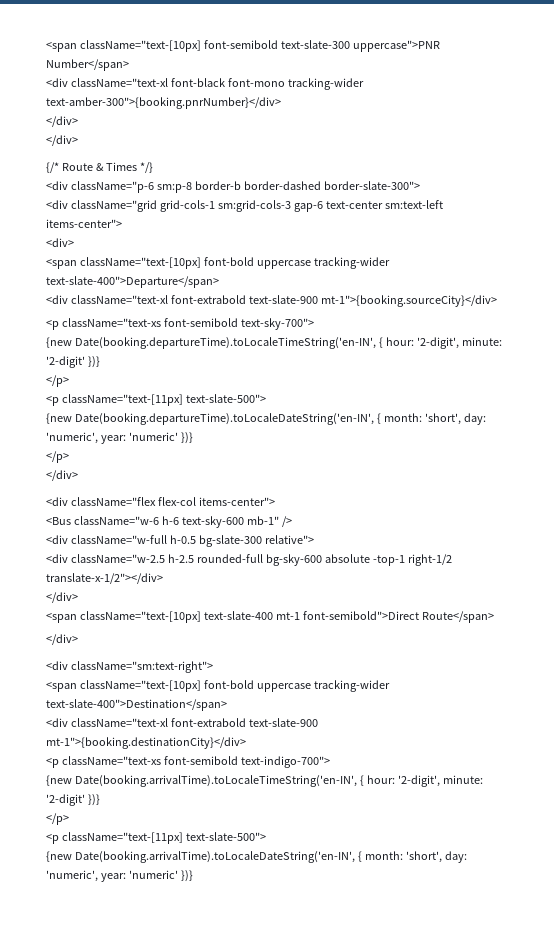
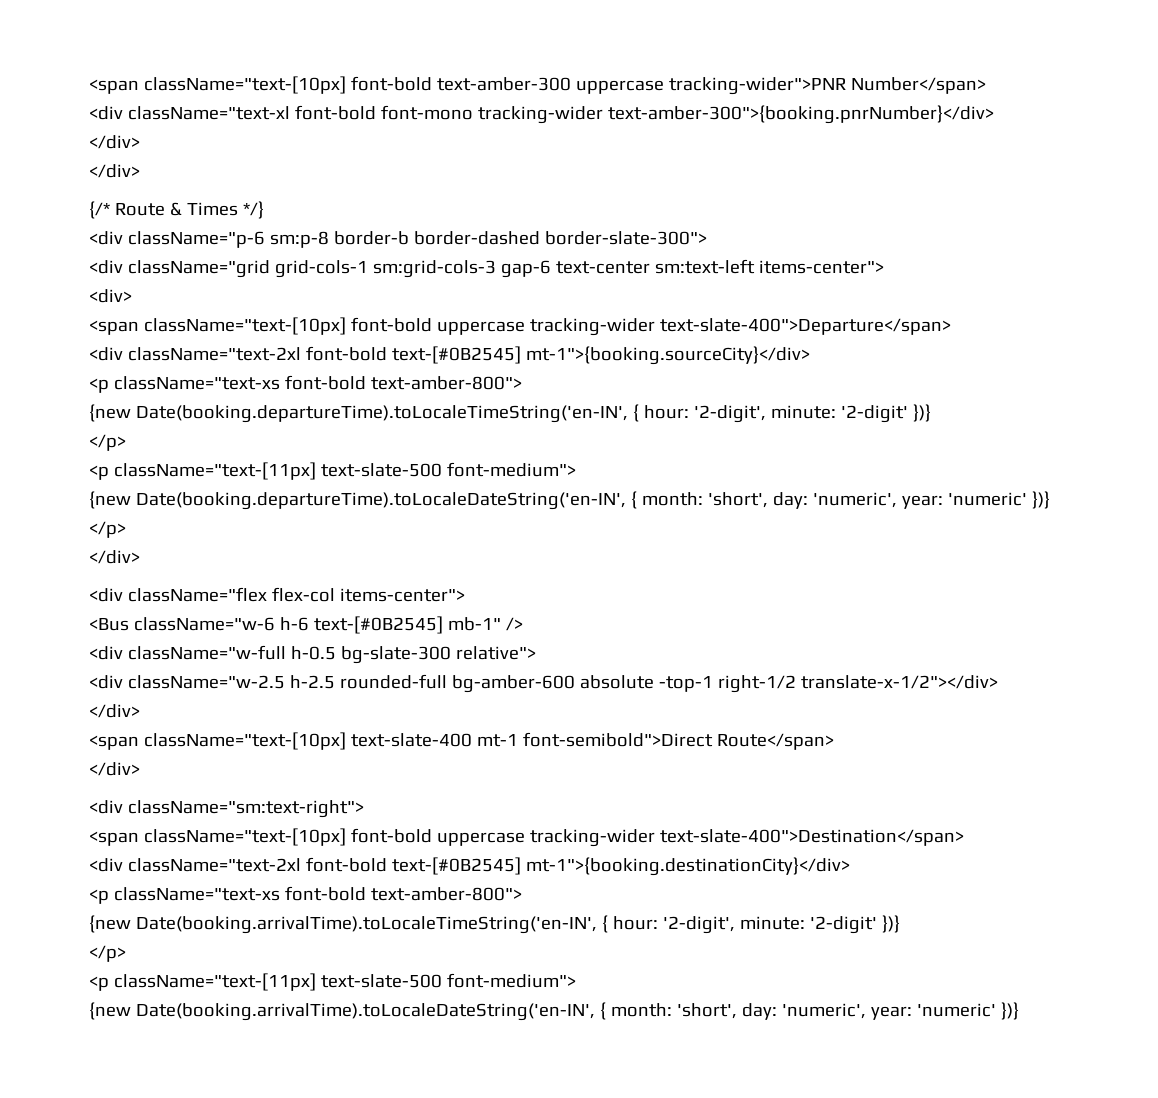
- <span className="text-[10px] font-semibold text-slate-300 uppercase">PNR Number</span>
+ <span className="text-[10px] font-bold text-amber-300 uppercase tracking-wider">PNR Number</span>
- <div className="text-xl font-black font-mono tracking-wider text-amber-300">{booking.pnrNumber}</div>
+ <div className="text-xl font-bold font-mono tracking-wider text-amber-300">{booking.pnrNumber}</div>
- <div className="text-xl font-extrabold text-slate-900 mt-1">{booking.sourceCity}</div>
- <p className="text-xs font-semibold text-sky-700">
+ <div className="text-2xl font-bold text-[#0B2545] mt-1">{booking.sourceCity}</div>
+ <p className="text-xs font-bold text-amber-800">
  {new Date(booking.departureTime).toLocaleTimeString('en-IN', { hour: '2-digit', minute: '2-digit' })}
  </p>
- <p className="text-[11px] text-slate-500">
+ <p className="text-[11px] text-slate-500 font-medium">
- <Bus className="w-6 h-6 text-sky-600 mb-1" />
+ <Bus className="w-6 h-6 text-[#0B2545] mb-1" />
- <div className="w-2.5 h-2.5 rounded-full bg-sky-600 absolute -top-1 right-1/2 translate-x-1/2"></div>
+ <div className="w-2.5 h-2.5 rounded-full bg-amber-600 absolute -top-1 right-1/2 translate-x-1/2"></div>
- <div className="text-xl font-extrabold text-slate-900 mt-1">{booking.destinationCity}</div>
- <p className="text-xs font-semibold text-indigo-700">
+ <div className="text-2xl font-bold text-[#0B2545] mt-1">{booking.destinationCity}</div>
+ <p className="text-xs font-bold text-amber-800">
  {new Date(booking.arrivalTime).toLocaleTimeString('en-IN', { hour: '2-digit', minute: '2-digit' })}
  </p>
- <p className="text-[11px] text-slate-500">
+ <p className="text-[11px] text-slate-500 font-medium">

